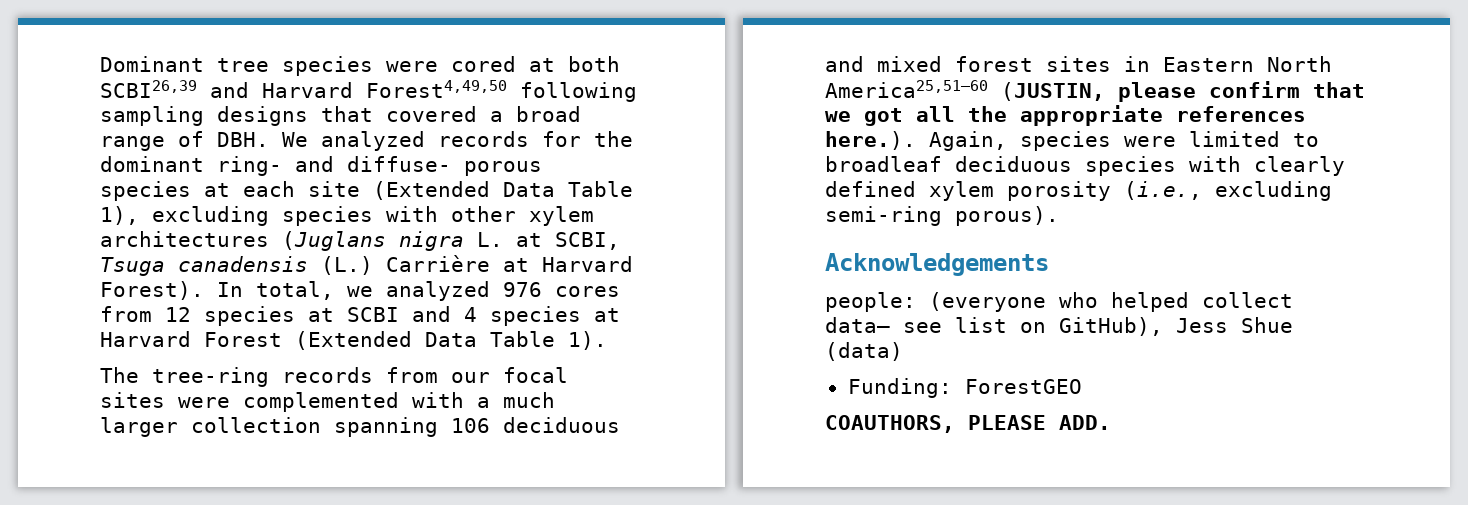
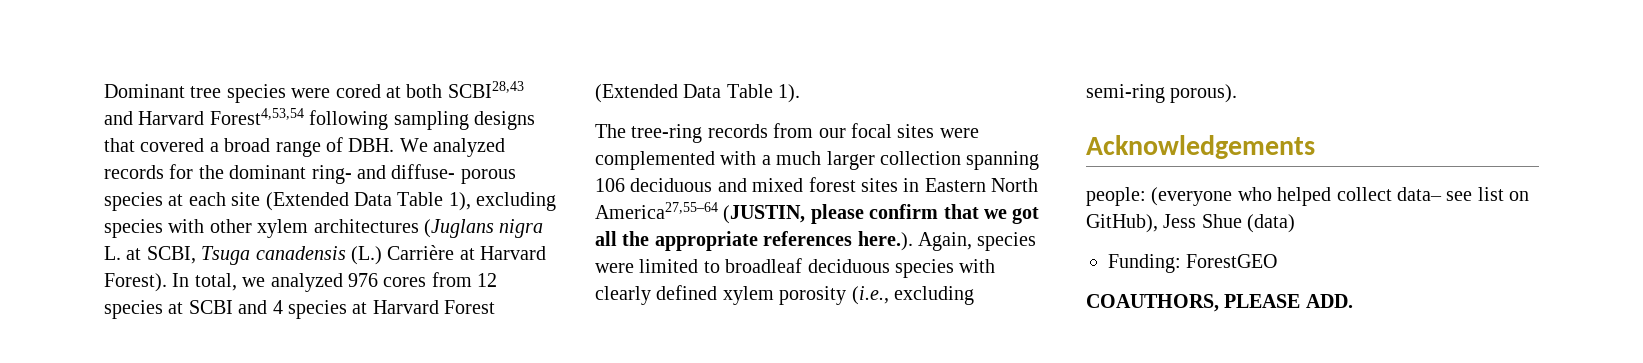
- Dominant tree species were cored at both SCBI26,39 and Harvard Forest4,49,50 following sampling designs that covered a broad range of DBH. We analyzed records for the dominant ring- and diffuse- porous species at each site (Extended Data Table 1), excluding species with other xylem architectures (Juglans nigra L. at SCBI, Tsuga canadensis (L.) Carrière at Harvard Forest).
+ Dominant tree species were cored at both SCBI28,43 and Harvard Forest4,53,54 following sampling designs that covered a broad range of DBH. We analyzed records for the dominant ring- and diffuse- porous species at each site (Extended Data Table 1), excluding species with other xylem architectures (Juglans nigra L. at SCBI, Tsuga canadensis (L.) Carrière at Harvard Forest).
- The tree-ring records from our focal sites were complemented with a much larger collection spanning 106 deciduous and mixed forest sites in Eastern North America25,51–60 (JUSTIN, please confirm that we got all the appropriate references here.). Again, species were limited to broadleaf deciduous species with clearly defined xylem porosity (i.e., excluding semi-ring porous).
+ The tree-ring records from our focal sites were complemented with a much larger collection spanning 106 deciduous and mixed forest sites in Eastern North America27,55–64 (JUSTIN, please confirm that we got all the appropriate references here.). Again, species were limited to broadleaf deciduous species with clearly defined xylem porosity (i.e., excluding semi-ring porous).

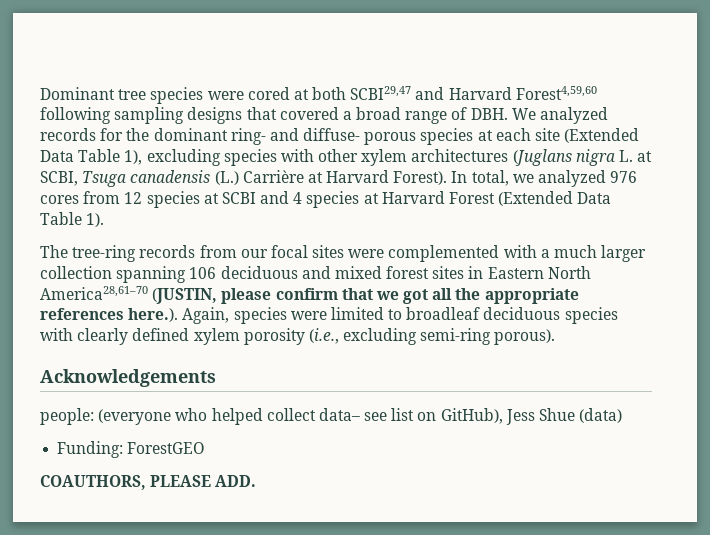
- Dominant tree species were cored at both SCBI28,43 and Harvard Forest4,53,54 following sampling designs that covered a broad range of DBH. We analyzed records for the dominant ring- and diffuse- porous species at each site (Extended Data Table 1), excluding species with other xylem architectures (Juglans nigra L. at SCBI, Tsuga canadensis (L.) Carrière at Harvard Forest).
+ Dominant tree species were cored at both SCBI29,47 and Harvard Forest4,59,60 following sampling designs that covered a broad range of DBH. We analyzed records for the dominant ring- and diffuse- porous species at each site (Extended Data Table 1), excluding species with other xylem architectures (Juglans nigra L. at SCBI, Tsuga canadensis (L.) Carrière at Harvard Forest).
- The tree-ring records from our focal sites were complemented with a much larger collection spanning 106 deciduous and mixed forest sites in Eastern North America27,55–64 (JUSTIN, please confirm that we got all the appropriate references here.). Again, species were limited to broadleaf deciduous species with clearly defined xylem porosity (i.e., excluding semi-ring porous).
+ The tree-ring records from our focal sites were complemented with a much larger collection spanning 106 deciduous and mixed forest sites in Eastern North America28,61–70 (JUSTIN, please confirm that we got all the appropriate references here.). Again, species were limited to broadleaf deciduous species with clearly defined xylem porosity (i.e., excluding semi-ring porous).

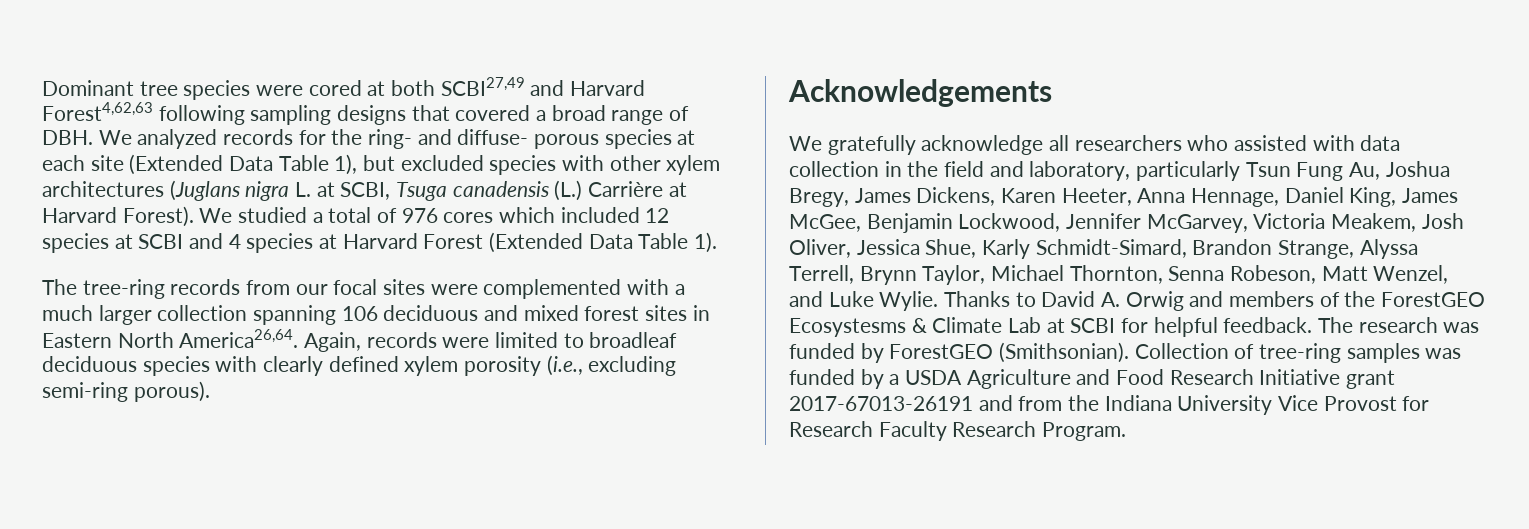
- Dominant tree species were cored at both SCBI29,47 and Harvard Forest4,59,60 following sampling designs that covered a broad range of DBH. We analyzed records for the dominant ring- and diffuse- porous species at each site (Extended Data Table 1), excluding species with other xylem architectures (Juglans nigra L. at SCBI, Tsuga canadensis (L.) Carrière at Harvard Forest).
+ Dominant tree species were cored at both SCBI27,49 and Harvard Forest4,62,63 following sampling designs that covered a broad range of DBH. We analyzed records for the ring- and diffuse- porous species at each site (Extended Data Table 1), but excluded species with other xylem architectures (Juglans nigra L. at SCBI, Tsuga canadensis (L.) Carrière at Harvard Forest).
- In total, we analyzed 976 cores from 12 species at SCBI and 4 species at Harvard Forest (Extended Data Table 1).
+ We studied a total of 976 cores which included 12 species at SCBI and 4 species at Harvard Forest (Extended Data Table 1).
- The tree-ring records from our focal sites were complemented with a much larger collection spanning 106 deciduous and mixed forest sites in Eastern North America28,61–70 (JUSTIN, please confirm that we got all the appropriate references here.). Again, species were limited to broadleaf deciduous species with clearly defined xylem porosity (i.e., excluding semi-ring porous).
+ The tree-ring records from our focal sites were complemented with a much larger collection spanning 106 deciduous and mixed forest sites in Eastern North America26,64. Again, records were limited to broadleaf deciduous species with clearly defined xylem porosity (i.e., excluding semi-ring porous).
- people: (everyone who helped collect data– see list on GitHub), Jess Shue (data)
- Funding: ForestGEO
- COAUTHORS, PLEASE ADD.
+ We gratefully acknowledge all researchers who assisted with data collection in the field and laboratory, particularly Tsun Fung Au, Joshua Bregy, James Dickens, Karen Heeter, Anna Hennage, Daniel King, James McGee, Benjamin Lockwood, Jennifer McGarvey, Victoria Meakem, Josh Oliver, Jessica Shue, Karly Schmidt-Simard, Brandon Strange, Alyssa Terrell, Brynn Taylor, Michael Thornton, Senna Robeson, Matt Wenzel, and Luke Wylie. Thanks to David A. Orwig and members of the ForestGEO Ecosystesms & Climate Lab at SCBI for helpful feedback. The research was funded by ForestGEO (Smithsonian). Collection of tree-ring samples was funded by a USDA Agriculture and Food Research Initiative grant 2017-67013-26191 and from the Indiana University Vice Provost for Research Faculty Research Program.

